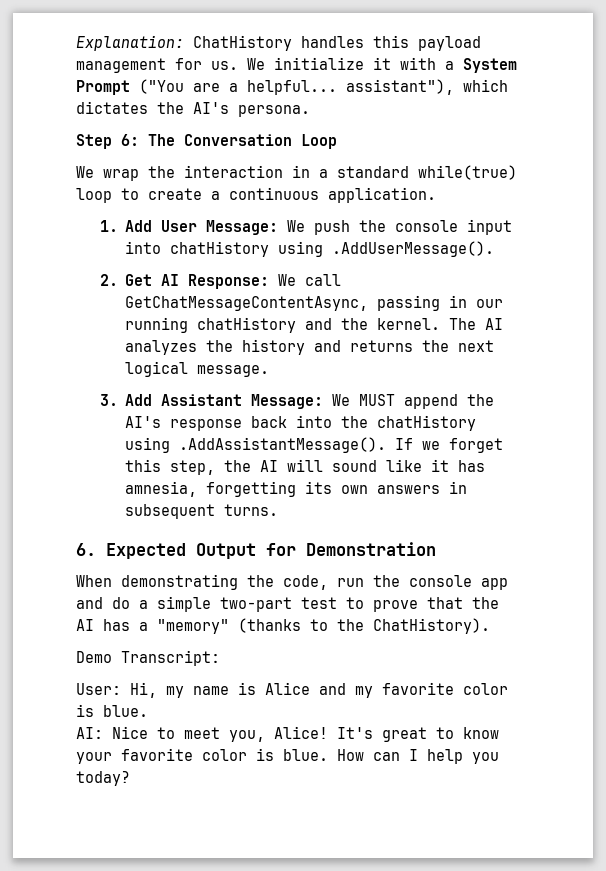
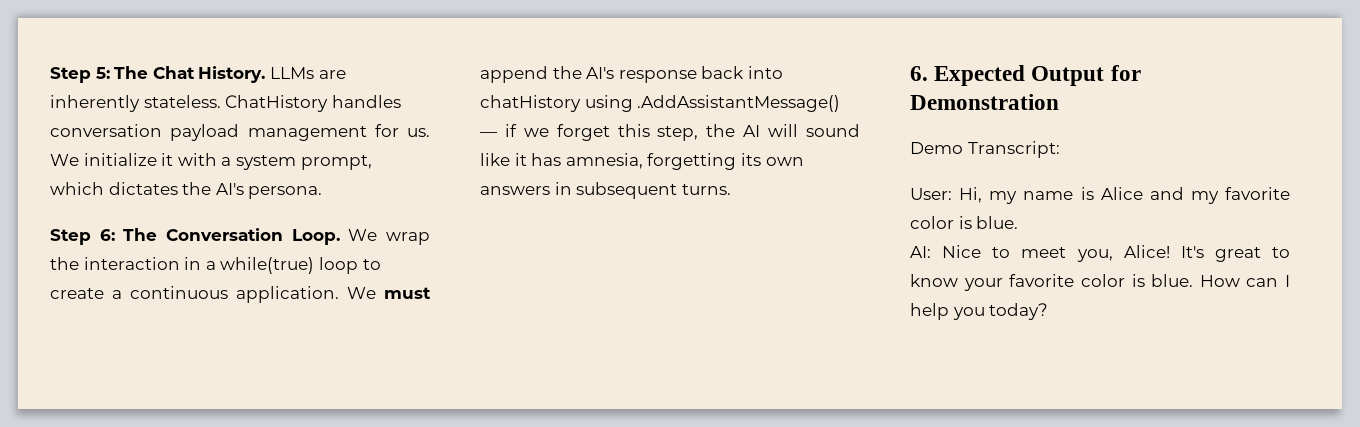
- Explanation: ChatHistory handles this payload management for us.
+ Step 5: The Chat History. LLMs are inherently stateless. ChatHistory handles conversation payload management for us.
- We initialize it with a System Prompt ("You are a helpful... assistant"), which dictates the AI's persona.
+ We initialize it with a system prompt, which dictates the AI's persona.
- Step 6: The Conversation Loop
- We wrap the interaction in a standard while(true) loop to create a continuous application.
- 1. Add User Message: We push the console input into chatHistory using .AddUserMessage().
- 2. Get AI Response: We call GetChatMessageContentAsync, passing in our running chatHistory and the kernel. The AI analyzes the history and returns the next logical message.
- 3. Add Assistant Message: We MUST append the AI's response back into the chatHistory using .AddAssistantMessage(). If we forget this step, the AI will sound like it has amnesia, forgetting its own answers in subsequent turns.
+ Step 6: The Conversation Loop. We wrap the interaction in a while(true) loop to create a continuous application. We must append the AI's response back into chatHistory using .AddAssistantMessage() — if we forget this step, the AI will sound like it has amnesia, forgetting its own answers in subsequent turns.
- When demonstrating the code, run the console app and do a simple two-part test to prove that the AI has a "memory" (thanks to the ChatHistory).

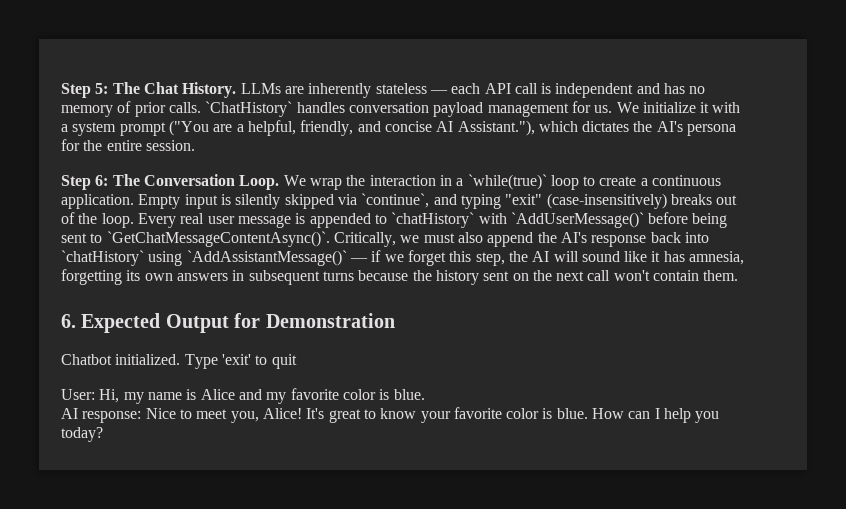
- LLMs are inherently stateless. ChatHistory handles conversation payload management for us.
+ LLMs are inherently stateless — each API call is independent and has no memory of prior calls. `ChatHistory` handles conversation payload management for us.
- We initialize it with a system prompt, which dictates the AI's persona.
+ We initialize it with a system prompt ("You are a helpful, friendly, and concise AI Assistant."), which dictates the AI's persona for the entire session.
- We wrap the interaction in a while(true) loop to create a continuous application.
+ We wrap the interaction in a `while(true)` loop to create a continuous application.
- We must append the AI's response back into chatHistory using .AddAssistantMessage() — if we forget this step, the AI will sound like it has amnesia, forgetting its own answers in subsequent turns.
+ Empty input is silently skipped via `continue`, and typing "exit" (case-insensitively) breaks out of the loop. Every real user message is appended to `chatHistory` with `AddUserMessage()` before being sent to `GetChatMessageContentAsync()`. Critically, we must also append the AI's response back into `chatHistory` using `AddAssistantMessage()` — if we forget this step, the AI will sound like it has amnesia, forgetting its own answers in subsequent turns because the history sent on the next call won't contain them.
- Demo Transcript:
+ Chatbot initialized. Type 'exit' to quit
- AI: Nice to meet you, Alice!
+ AI response: Nice to meet you, Alice!

